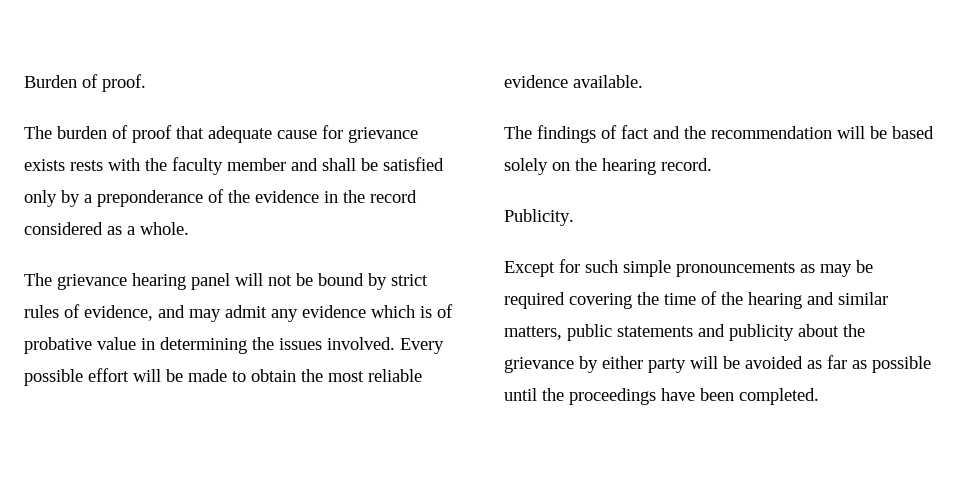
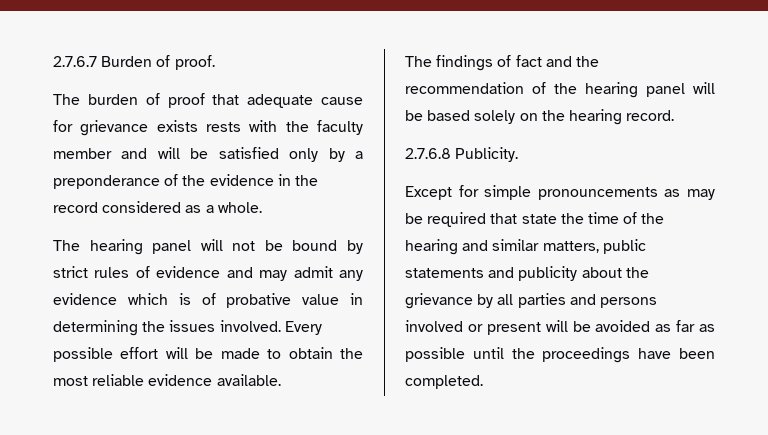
- Burden of proof.
+ 2.7.6.7 Burden of proof.
- The burden of proof that adequate cause for grievance exists rests with the faculty member and shall be satisfied only by a preponderance of the evidence in the record considered as a whole.
+ The burden of proof that adequate cause for grievance exists rests with the faculty member and will be satisfied only by a preponderance of the evidence in the record considered as a whole.
- The grievance hearing panel will not be bound by strict rules of evidence, and may admit any evidence which is of probative value in determining the issues involved.
+ The hearing panel will not be bound by strict rules of evidence and may admit any evidence which is of probative value in determining the issues involved.
- The findings of fact and the recommendation will be based solely on the hearing record.
+ The findings of fact and the recommendation of the hearing panel will be based solely on the hearing record.
- Publicity.
+ 2.7.6.8 Publicity.
- Except for such simple pronouncements as may be required covering the time of the hearing and similar matters, public statements and publicity about the grievance by either party will be avoided as far as possible until the proceedings have been completed.
+ Except for simple pronouncements as may be required that state the time of the hearing and similar matters, public statements and publicity about the grievance by all parties and persons involved or present will be avoided as far as possible until the proceedings have been completed.

